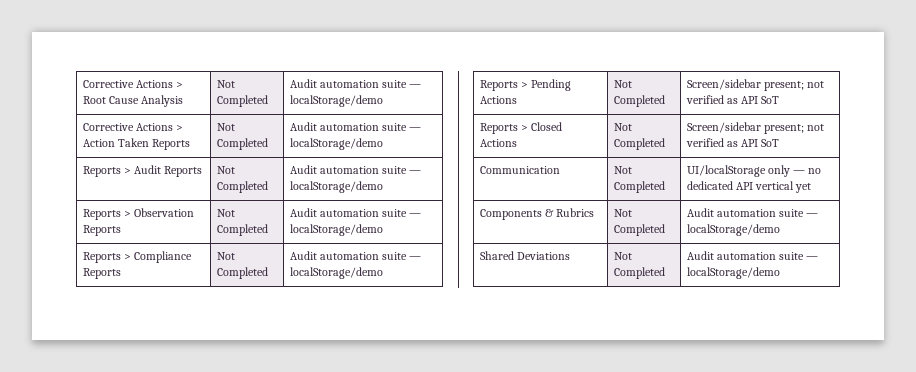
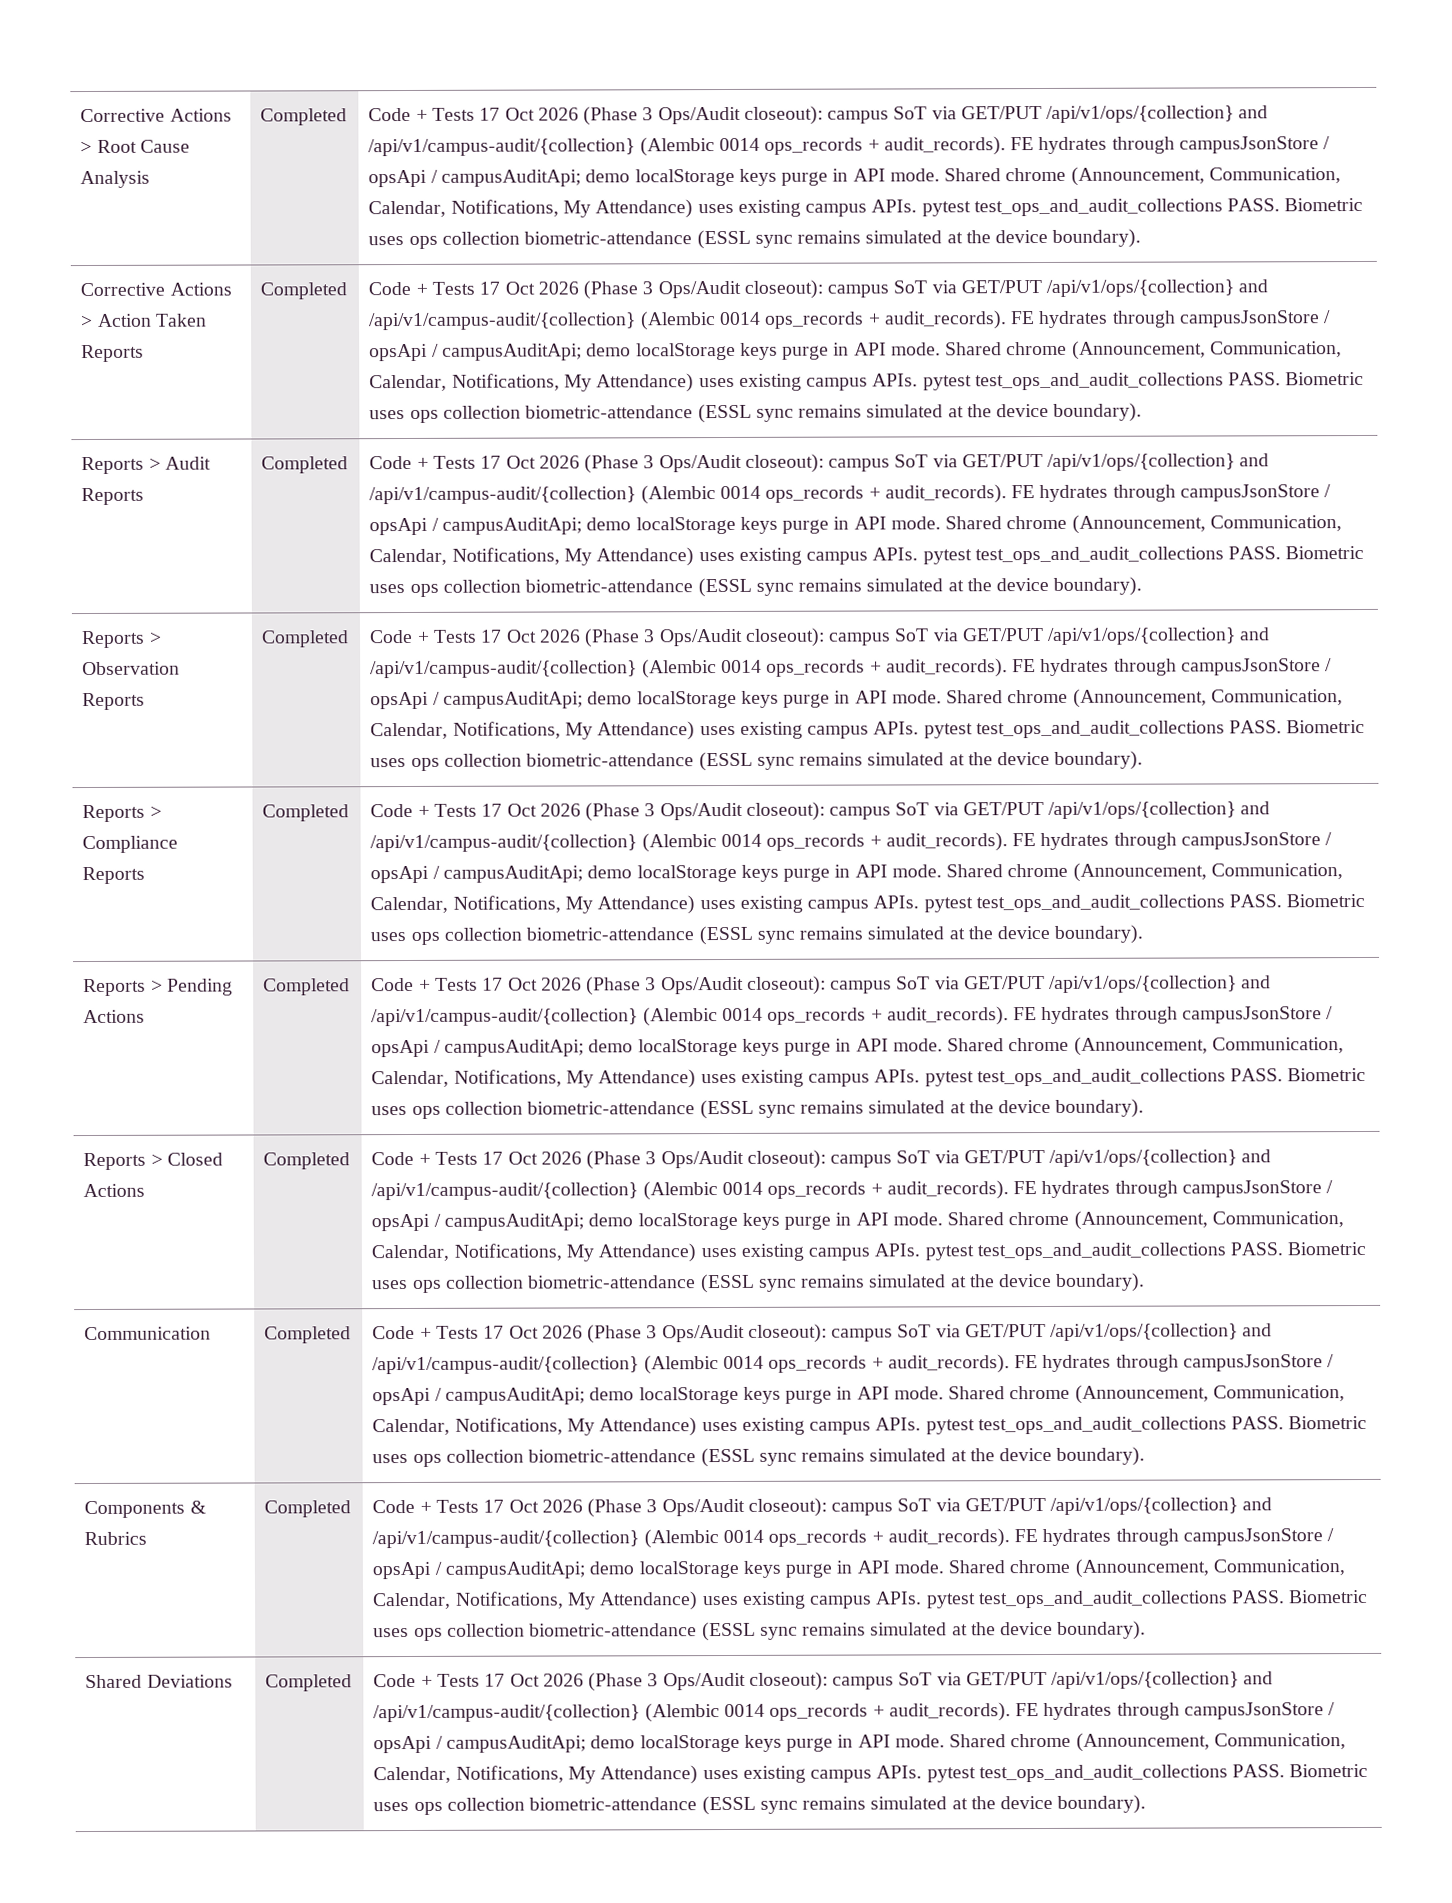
- Corrective Actions > Root Cause Analysis | Not Completed | Audit automation suite — localStorage/demo
+ Corrective Actions > Root Cause Analysis | Completed | Code + Tests 17 Oct 2026 (Phase 3 Ops/Audit closeout): campus SoT via GET/PUT /api/v1/ops/{collection} and /api/v1/campus-audit/{collection} (Alembic 0014 ops_records + audit_records). FE hydrates through campusJsonStore / opsApi / campusAuditApi; demo localStorage keys purge in API mode. Shared chrome (Announcement, Communication, Calendar, Notifications, My Attendance) uses existing campus APIs. pytest test_ops_and_audit_collections PASS. Biometric uses ops collection biometric-attendance (ESSL sync remains simulated at the device boundary).
- Corrective Actions > Action Taken Reports | Not Completed | Audit automation suite — localStorage/demo
+ Corrective Actions > Action Taken Reports | Completed | Code + Tests 17 Oct 2026 (Phase 3 Ops/Audit closeout): campus SoT via GET/PUT /api/v1/ops/{collection} and /api/v1/campus-audit/{collection} (Alembic 0014 ops_records + audit_records). FE hydrates through campusJsonStore / opsApi / campusAuditApi; demo localStorage keys purge in API mode. Shared chrome (Announcement, Communication, Calendar, Notifications, My Attendance) uses existing campus APIs. pytest test_ops_and_audit_collections PASS. Biometric uses ops collection biometric-attendance (ESSL sync remains simulated at the device boundary).
- Reports > Audit Reports | Not Completed | Audit automation suite — localStorage/demo
+ Reports > Audit Reports | Completed | Code + Tests 17 Oct 2026 (Phase 3 Ops/Audit closeout): campus SoT via GET/PUT /api/v1/ops/{collection} and /api/v1/campus-audit/{collection} (Alembic 0014 ops_records + audit_records). FE hydrates through campusJsonStore / opsApi / campusAuditApi; demo localStorage keys purge in API mode. Shared chrome (Announcement, Communication, Calendar, Notifications, My Attendance) uses existing campus APIs. pytest test_ops_and_audit_collections PASS. Biometric uses ops collection biometric-attendance (ESSL sync remains simulated at the device boundary).
- Reports > Observation Reports | Not Completed | Audit automation suite — localStorage/demo
+ Reports > Observation Reports | Completed | Code + Tests 17 Oct 2026 (Phase 3 Ops/Audit closeout): campus SoT via GET/PUT /api/v1/ops/{collection} and /api/v1/campus-audit/{collection} (Alembic 0014 ops_records + audit_records). FE hydrates through campusJsonStore / opsApi / campusAuditApi; demo localStorage keys purge in API mode. Shared chrome (Announcement, Communication, Calendar, Notifications, My Attendance) uses existing campus APIs. pytest test_ops_and_audit_collections PASS. Biometric uses ops collection biometric-attendance (ESSL sync remains simulated at the device boundary).
- Reports > Compliance Reports | Not Completed | Audit automation suite — localStorage/demo
+ Reports > Compliance Reports | Completed | Code + Tests 17 Oct 2026 (Phase 3 Ops/Audit closeout): campus SoT via GET/PUT /api/v1/ops/{collection} and /api/v1/campus-audit/{collection} (Alembic 0014 ops_records + audit_records). FE hydrates through campusJsonStore / opsApi / campusAuditApi; demo localStorage keys purge in API mode. Shared chrome (Announcement, Communication, Calendar, Notifications, My Attendance) uses existing campus APIs. pytest test_ops_and_audit_collections PASS. Biometric uses ops collection biometric-attendance (ESSL sync remains simulated at the device boundary).
- Reports > Pending Actions | Not Completed | Screen/sidebar present; not verified as API SoT
+ Reports > Pending Actions | Completed | Code + Tests 17 Oct 2026 (Phase 3 Ops/Audit closeout): campus SoT via GET/PUT /api/v1/ops/{collection} and /api/v1/campus-audit/{collection} (Alembic 0014 ops_records + audit_records). FE hydrates through campusJsonStore / opsApi / campusAuditApi; demo localStorage keys purge in API mode. Shared chrome (Announcement, Communication, Calendar, Notifications, My Attendance) uses existing campus APIs. pytest test_ops_and_audit_collections PASS. Biometric uses ops collection biometric-attendance (ESSL sync remains simulated at the device boundary).
- Reports > Closed Actions | Not Completed | Screen/sidebar present; not verified as API SoT
+ Reports > Closed Actions | Completed | Code + Tests 17 Oct 2026 (Phase 3 Ops/Audit closeout): campus SoT via GET/PUT /api/v1/ops/{collection} and /api/v1/campus-audit/{collection} (Alembic 0014 ops_records + audit_records). FE hydrates through campusJsonStore / opsApi / campusAuditApi; demo localStorage keys purge in API mode. Shared chrome (Announcement, Communication, Calendar, Notifications, My Attendance) uses existing campus APIs. pytest test_ops_and_audit_collections PASS. Biometric uses ops collection biometric-attendance (ESSL sync remains simulated at the device boundary).
- Communication | Not Completed | UI/localStorage only — no dedicated API vertical yet
+ Communication | Completed | Code + Tests 17 Oct 2026 (Phase 3 Ops/Audit closeout): campus SoT via GET/PUT /api/v1/ops/{collection} and /api/v1/campus-audit/{collection} (Alembic 0014 ops_records + audit_records). FE hydrates through campusJsonStore / opsApi / campusAuditApi; demo localStorage keys purge in API mode. Shared chrome (Announcement, Communication, Calendar, Notifications, My Attendance) uses existing campus APIs. pytest test_ops_and_audit_collections PASS. Biometric uses ops collection biometric-attendance (ESSL sync remains simulated at the device boundary).
- Components & Rubrics | Not Completed | Audit automation suite — localStorage/demo
+ Components & Rubrics | Completed | Code + Tests 17 Oct 2026 (Phase 3 Ops/Audit closeout): campus SoT via GET/PUT /api/v1/ops/{collection} and /api/v1/campus-audit/{collection} (Alembic 0014 ops_records + audit_records). FE hydrates through campusJsonStore / opsApi / campusAuditApi; demo localStorage keys purge in API mode. Shared chrome (Announcement, Communication, Calendar, Notifications, My Attendance) uses existing campus APIs. pytest test_ops_and_audit_collections PASS. Biometric uses ops collection biometric-attendance (ESSL sync remains simulated at the device boundary).
- Shared Deviations | Not Completed | Audit automation suite — localStorage/demo
+ Shared Deviations | Completed | Code + Tests 17 Oct 2026 (Phase 3 Ops/Audit closeout): campus SoT via GET/PUT /api/v1/ops/{collection} and /api/v1/campus-audit/{collection} (Alembic 0014 ops_records + audit_records). FE hydrates through campusJsonStore / opsApi / campusAuditApi; demo localStorage keys purge in API mode. Shared chrome (Announcement, Communication, Calendar, Notifications, My Attendance) uses existing campus APIs. pytest test_ops_and_audit_collections PASS. Biometric uses ops collection biometric-attendance (ESSL sync remains simulated at the device boundary).

